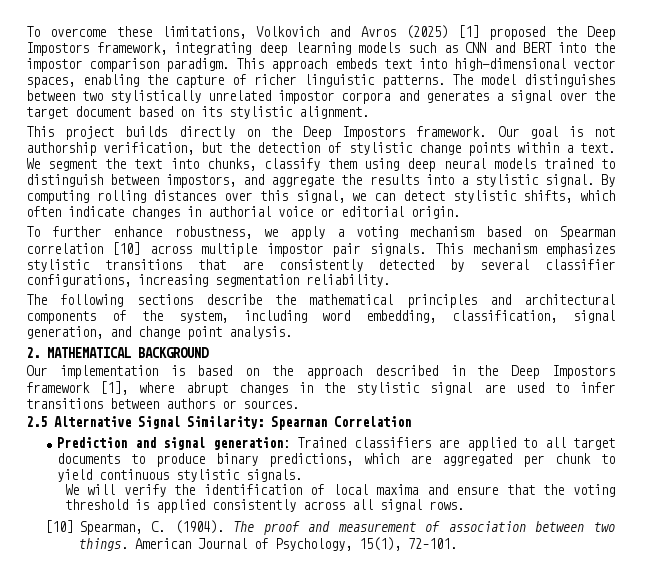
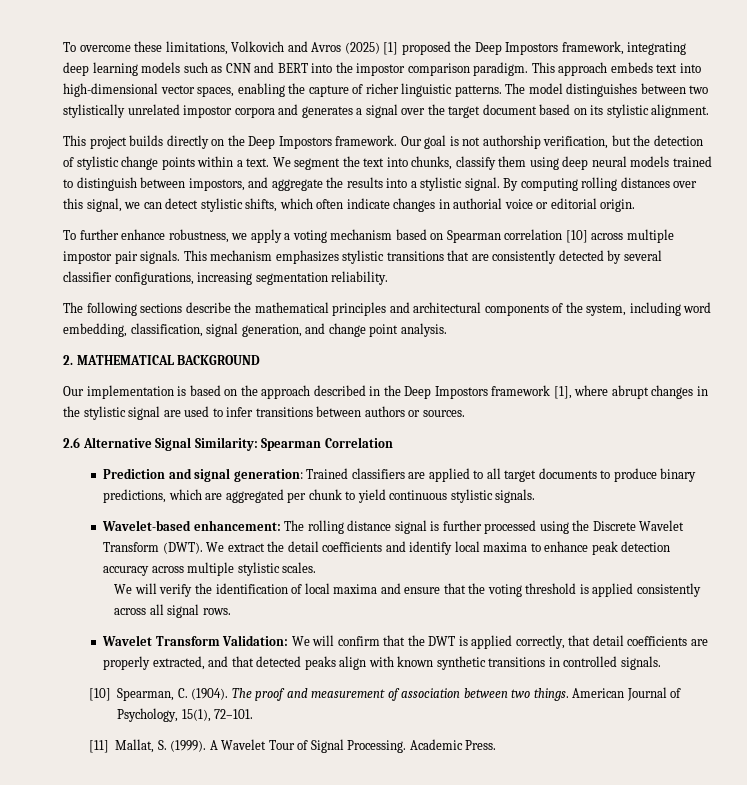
- 2.5 Alternative Signal Similarity: Spearman Correlation
+ 2.6 Alternative Signal Similarity: Spearman Correlation
+ Wavelet-based enhancement: The rolling distance signal is further processed using the Discrete Wavelet Transform (DWT). We extract the detail coefficients and identify local maxima to enhance peak detection accuracy across multiple stylistic scales.
+ Wavelet Transform Validation: We will confirm that the DWT is applied correctly, that detail coefficients are properly extracted, and that detected peaks align with known synthetic transitions in controlled signals.
+ [11] Mallat, S. (1999). A Wavelet Tour of Signal Processing. Academic Press.

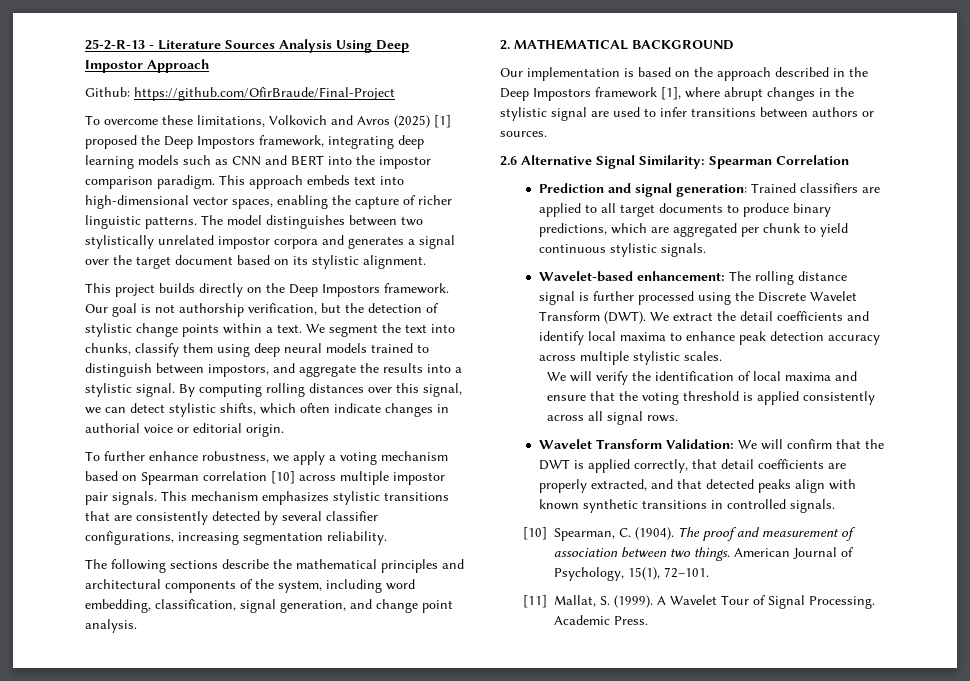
+ 25-2-R-13 - Literature Sources Analysis Using Deep Impostor Approach
+ Github: https://github.com/OfirBraude/Final-Project

